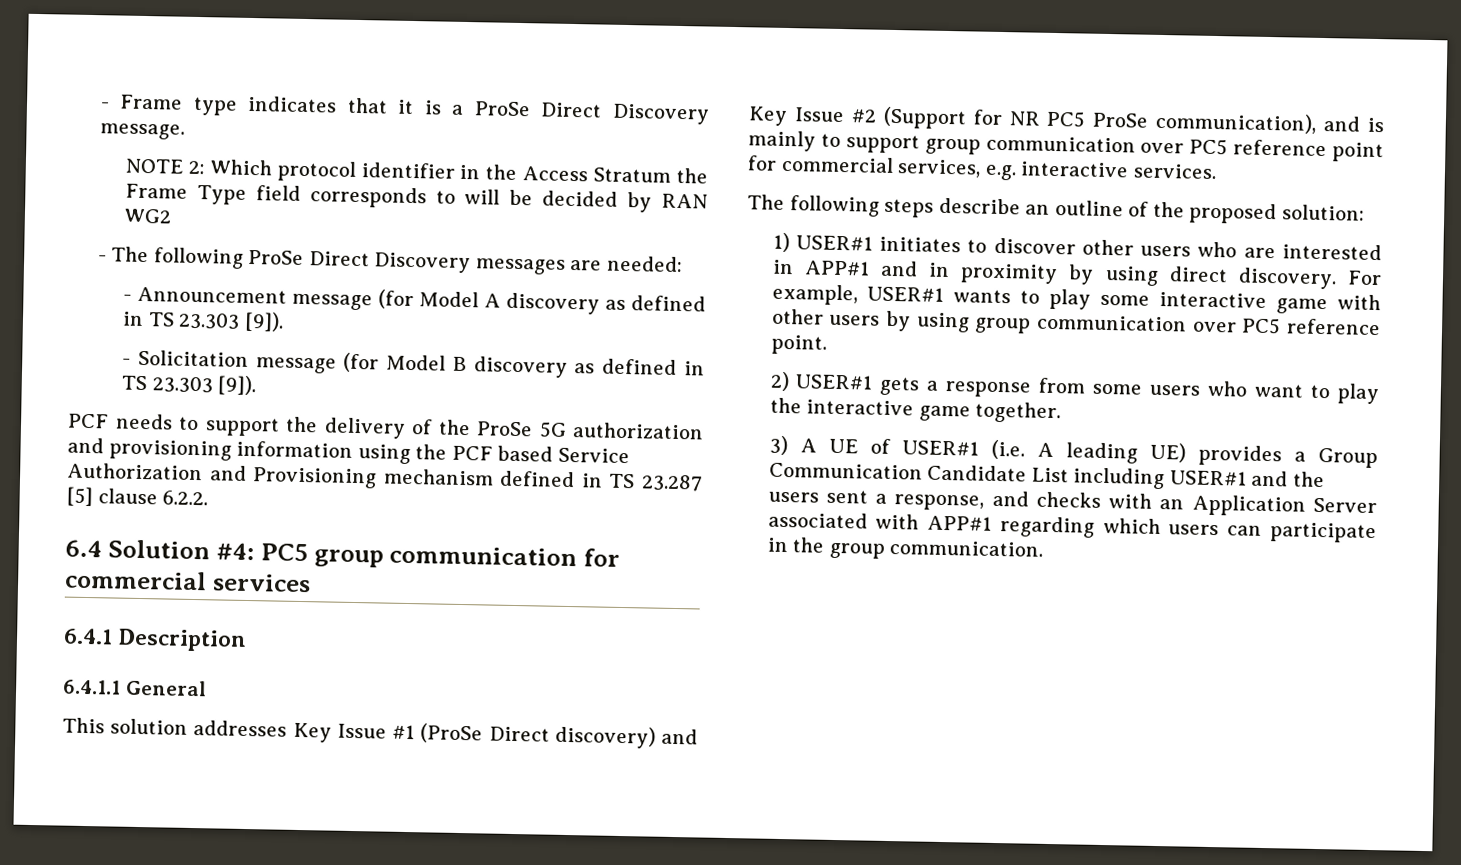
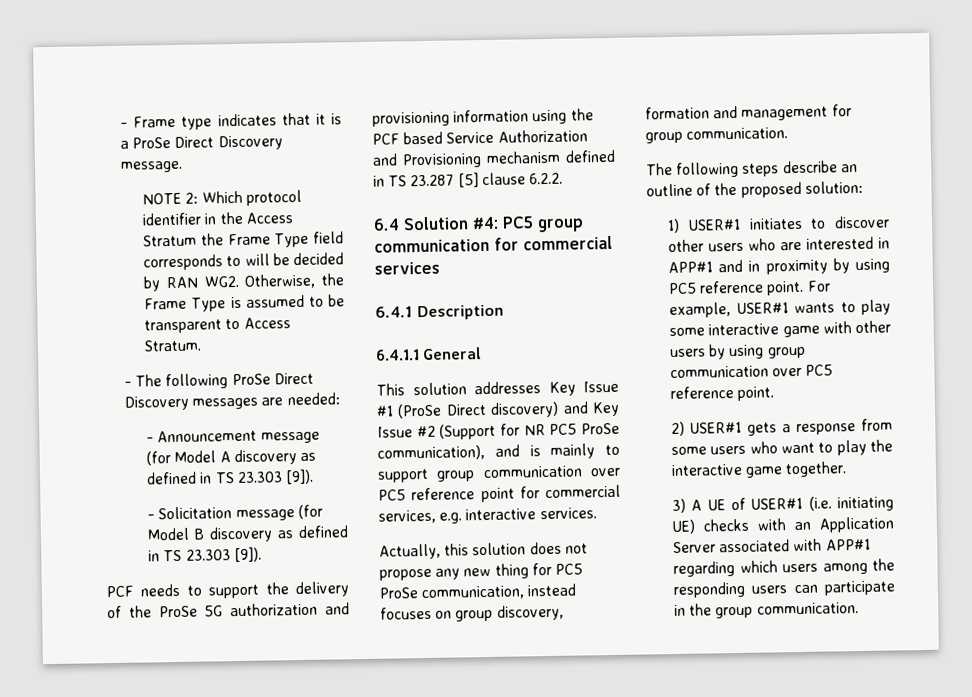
- NOTE 2: Which protocol identifier in the Access Stratum the Frame Type field corresponds to will be decided by RAN WG2
+ NOTE 2: Which protocol identifier in the Access Stratum the Frame Type field corresponds to will be decided by RAN WG2. Otherwise, the Frame Type is assumed to be transparent to Access Stratum.
+ Actually, this solution does not propose any new thing for PC5 ProSe communication, instead focuses on group discovery, formation and management for group communication.
- 1) USER#1 initiates to discover other users who are interested in APP#1 and in proximity by using direct discovery.
+ 1) USER#1 initiates to discover other users who are interested in APP#1 and in proximity by using PC5 reference point.
- 3) A UE of USER#1 (i.e. A leading UE) provides a Group Communication Candidate List including USER#1 and the users sent a response, and checks with an Application Server associated with APP#1 regarding which users can participate in the group communication.
+ 3) A UE of USER#1 (i.e. initiating UE) checks with an Application Server associated with APP#1 regarding which users among the responding users can participate in the group communication.

